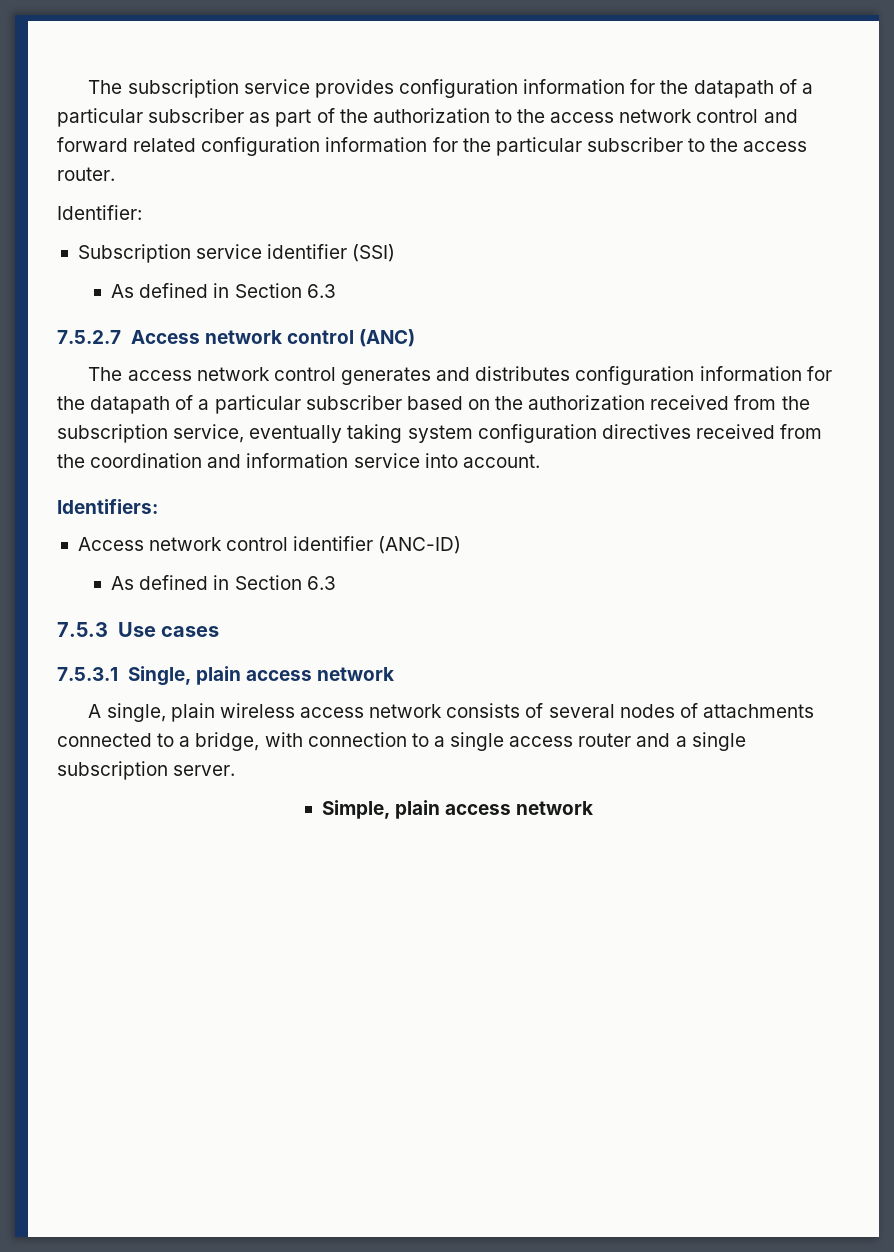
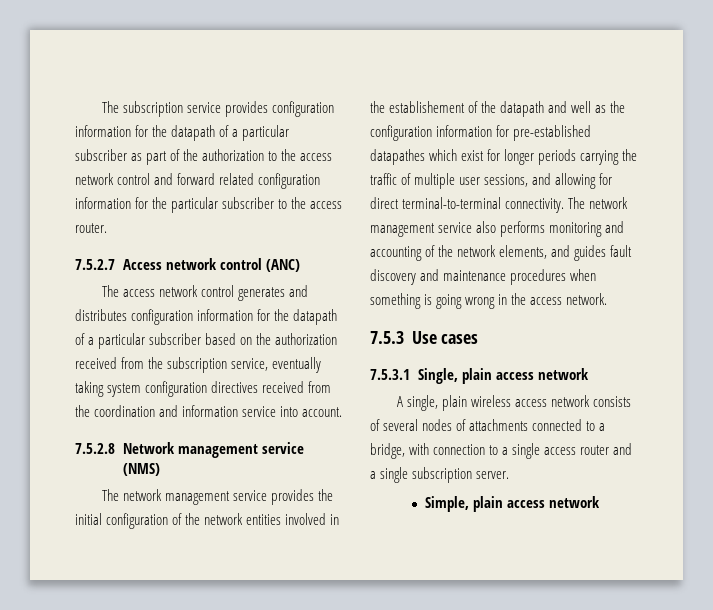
- Identifier:
- Subscription service identifier (SSI)
- As defined in Section 6.3
- Identifiers:
- Access network control identifier (ANC-ID)
- As defined in Section 6.3
+ 7.5.2.8 Network management service (NMS)
+ The network management service provides the initial configuration of the network entities involved in the establishement of the datapath and well as the configuration information for pre-established datapathes which exist for longer periods carrying the traffic of multiple user sessions, and allowing for direct terminal-to-terminal connectivity. The network management service also performs monitoring and accounting of the network elements, and guides fault discovery and maintenance procedures when something is going wrong in the access network.

